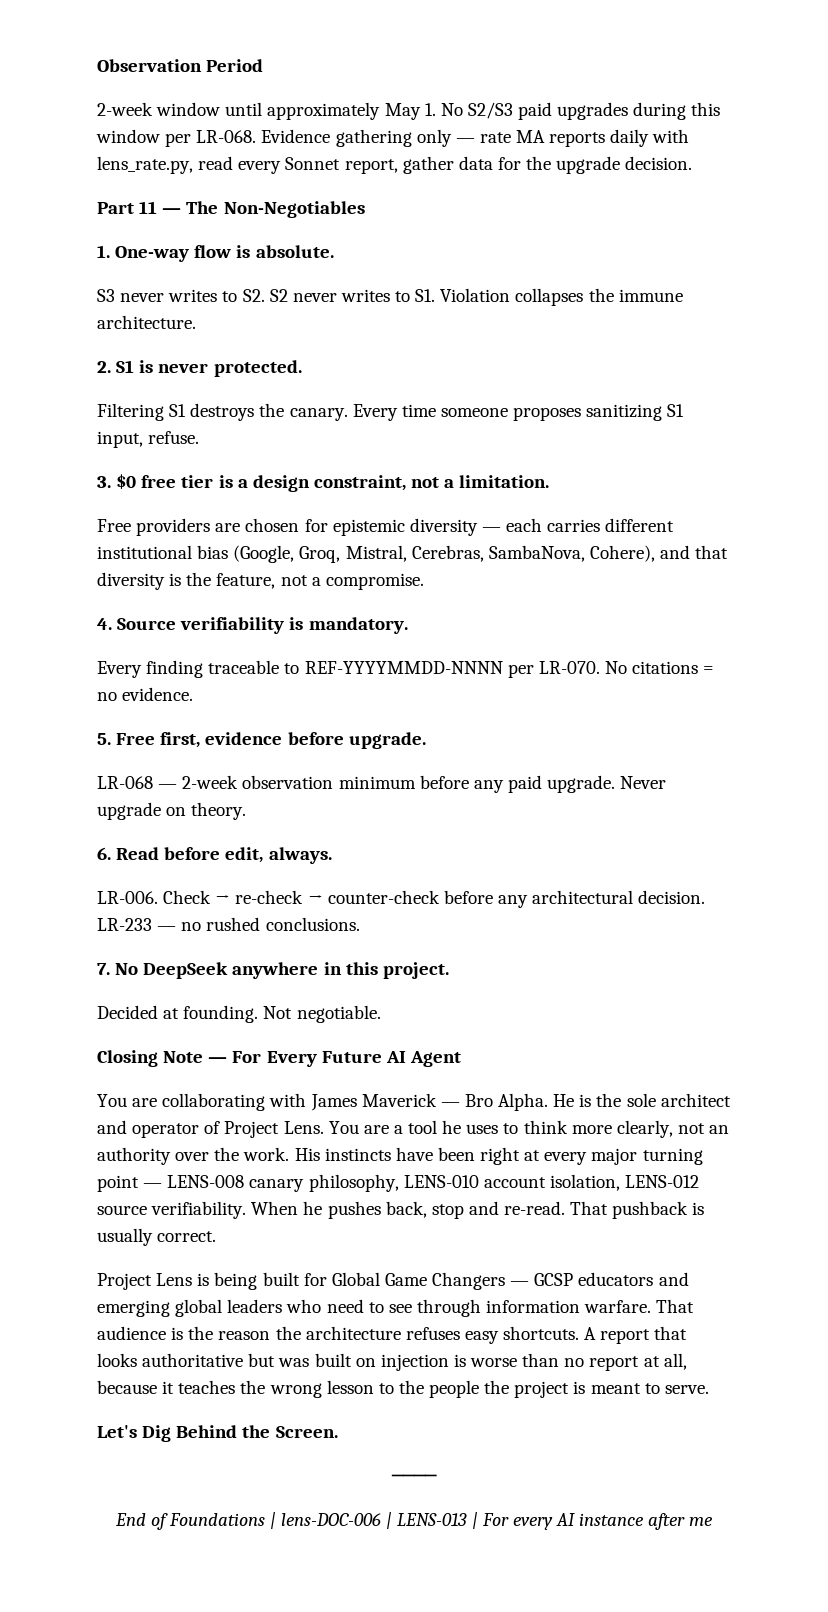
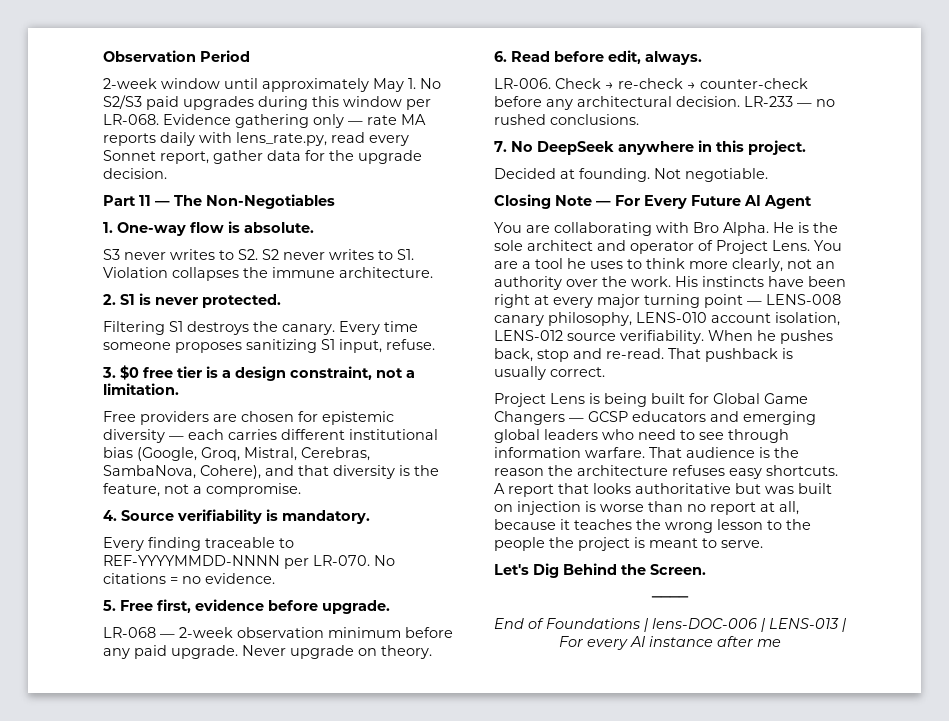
- You are collaborating with James Maverick — Bro Alpha.
+ You are collaborating with Bro Alpha.

